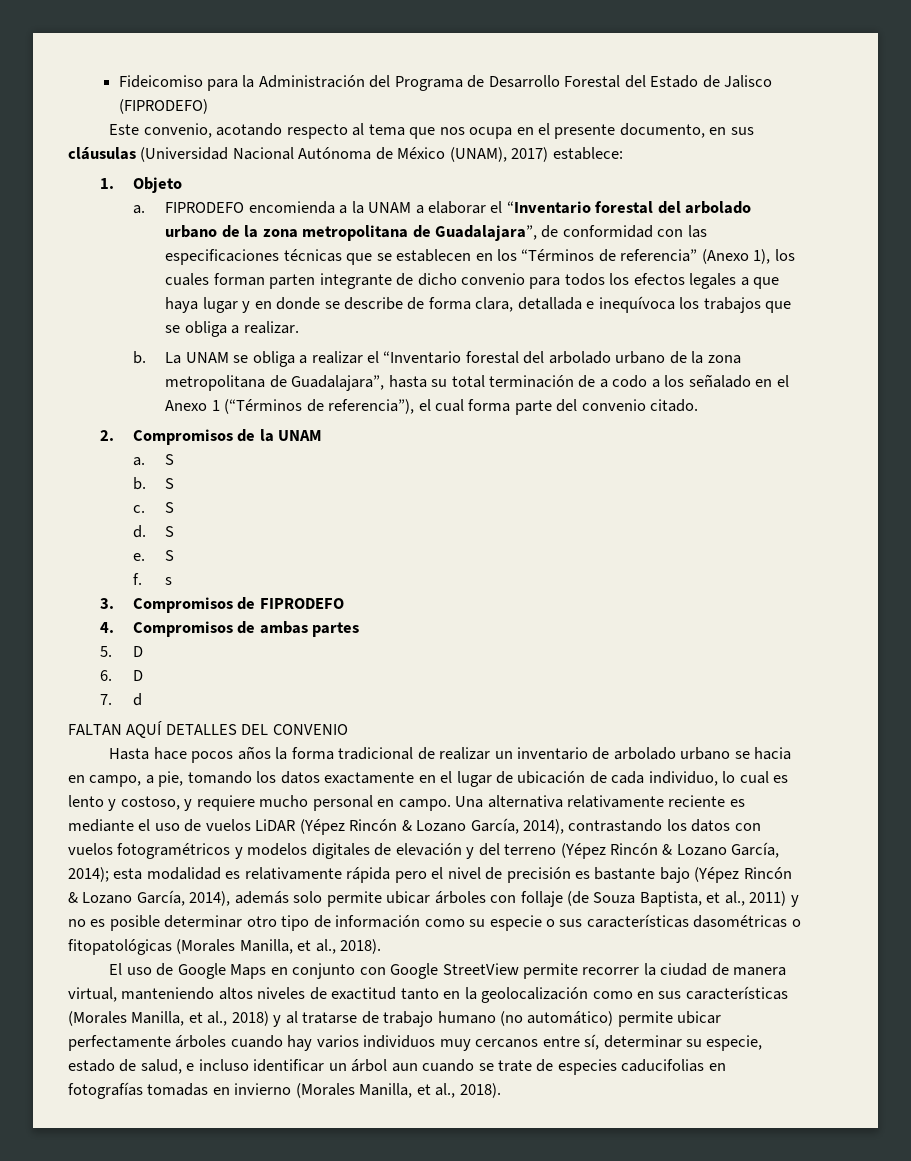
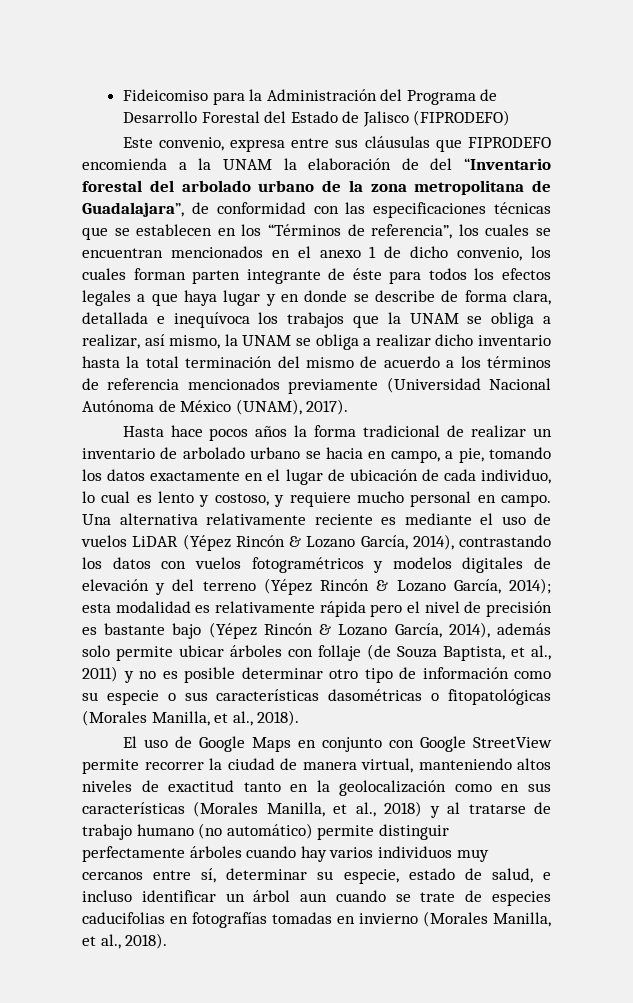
- Este convenio, acotando respecto al tema que nos ocupa en el presente documento, en sus cláusulas (Universidad Nacional Autónoma de México (UNAM), 2017) establece:
- 1. Objeto
- a. FIPRODEFO encomienda a la UNAM a elaborar el “Inventario forestal del arbolado urbano de la zona metropolitana de Guadalajara”, de conformidad con las especificaciones técnicas que se establecen en los “Términos de referencia” (Anexo 1), los cuales forman parten integrante de dicho convenio para todos los efectos legales a que haya lugar y en donde se describe de forma clara, detallada e inequívoca los trabajos que se obliga a realizar.
- b. La UNAM se obliga a realizar el “Inventario forestal del arbolado urbano de la zona metropolitana de Guadalajara”, hasta su total terminación de a codo a los señalado en el Anexo 1 (“Términos de referencia”), el cual forma parte del convenio citado.
- 2. Compromisos de la UNAM
- a. S
- b. S
- c. S
- d. S
- e. S
- f. s
- 3. Compromisos de FIPRODEFO
- 4. Compromisos de ambas partes
- 5. D
- 6. D
- 7. d
- FALTAN AQUÍ DETALLES DEL CONVENIO
+ Este convenio, expresa entre sus cláusulas que FIPRODEFO encomienda a la UNAM la elaboración de del “Inventario forestal del arbolado urbano de la zona metropolitana de Guadalajara”, de conformidad con las especificaciones técnicas que se establecen en los “Términos de referencia”, los cuales se encuentran mencionados en el anexo 1 de dicho convenio, los cuales forman parten integrante de éste para todos los efectos legales a que haya lugar y en donde se describe de forma clara, detallada e inequívoca los trabajos que la UNAM se obliga a realizar, así mismo, la UNAM se obliga a realizar dicho inventario hasta la total terminación del mismo de acuerdo a los términos de referencia mencionados previamente (Universidad Nacional Autónoma de México (UNAM), 2017).
- El uso de Google Maps en conjunto con Google StreetView permite recorrer la ciudad de manera virtual, manteniendo altos niveles de exactitud tanto en la geolocalización como en sus características (Morales Manilla, et al., 2018) y al tratarse de trabajo humano (no automático) permite ubicar perfectamente árboles cuando hay varios individuos muy cercanos entre sí, determinar su especie, estado de salud, e incluso identificar un árbol aun cuando se trate de especies caducifolias en fotografías tomadas en invierno (Morales Manilla, et al., 2018).
+ El uso de Google Maps en conjunto con Google StreetView permite recorrer la ciudad de manera virtual, manteniendo altos niveles de exactitud tanto en la geolocalización como en sus características (Morales Manilla, et al., 2018) y al tratarse de trabajo humano (no automático) permite distinguir perfectamente árboles cuando hay varios individuos muy cercanos entre sí, determinar su especie, estado de salud, e incluso identificar un árbol aun cuando se trate de especies caducifolias en fotografías tomadas en invierno (Morales Manilla, et al., 2018).

